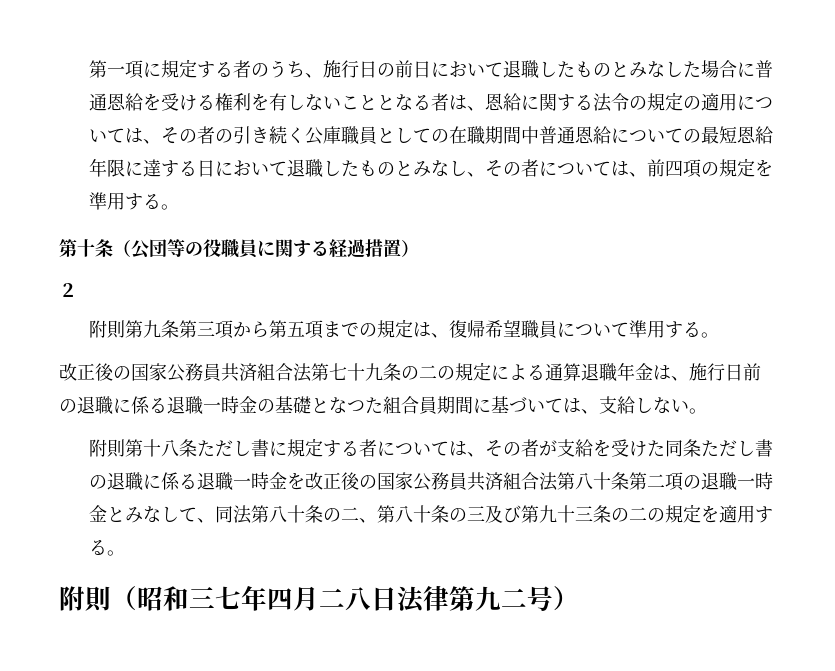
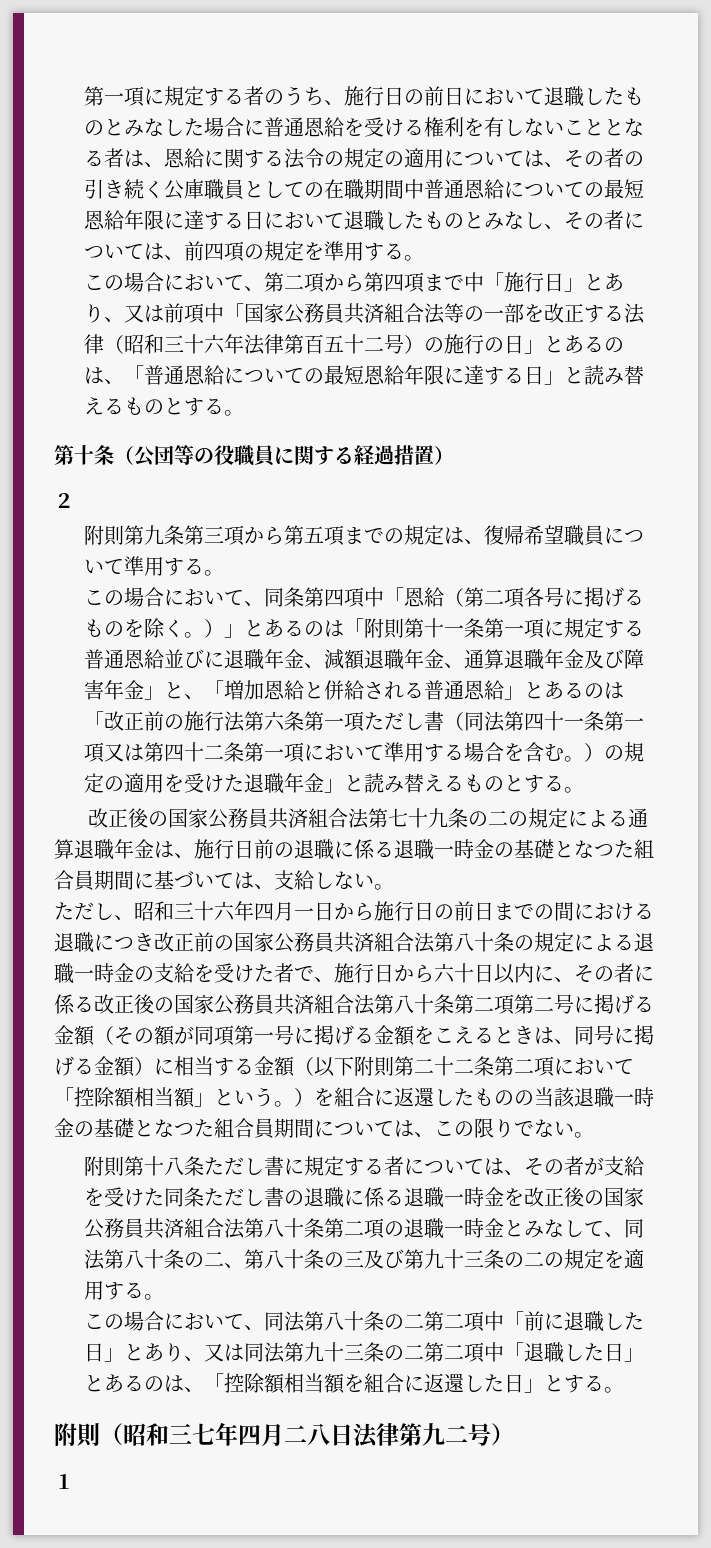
+ この場合において、第二項から第四項まで中「施行日」とあり、又は前項中「国家公務員共済組合法等の一部を改正する法律（昭和三十六年法律第百五十二号）の施行の日」とあるのは、「普通恩給についての最短恩給年限に達する日」と読み替えるものとする。
+ この場合において、同条第四項中「恩給（第二項各号に掲げるものを除く。）」とあるのは「附則第十一条第一項に規定する普通恩給並びに退職年金、減額退職年金、通算退職年金及び障害年金」と、「増加恩給と併給される普通恩給」とあるのは「改正前の施行法第六条第一項ただし書（同法第四十一条第一項又は第四十二条第一項において準用する場合を含む。）の規定の適用を受けた退職年金」と読み替えるものとする。
+ ただし、昭和三十六年四月一日から施行日の前日までの間における退職につき改正前の国家公務員共済組合法第八十条の規定による退職一時金の支給を受けた者で、施行日から六十日以内に、その者に係る改正後の国家公務員共済組合法第八十条第二項第二号に掲げる金額（その額が同項第一号に掲げる金額をこえるときは、同号に掲げる金額）に相当する金額（以下附則第二十二条第二項において「控除額相当額」という。）を組合に返還したものの当該退職一時金の基礎となつた組合員期間については、この限りでない。
+ この場合において、同法第八十条の二第二項中「前に退職した日」とあり、又は同法第九十三条の二第二項中「退職した日」とあるのは、「控除額相当額を組合に返還した日」とする。
+ １

